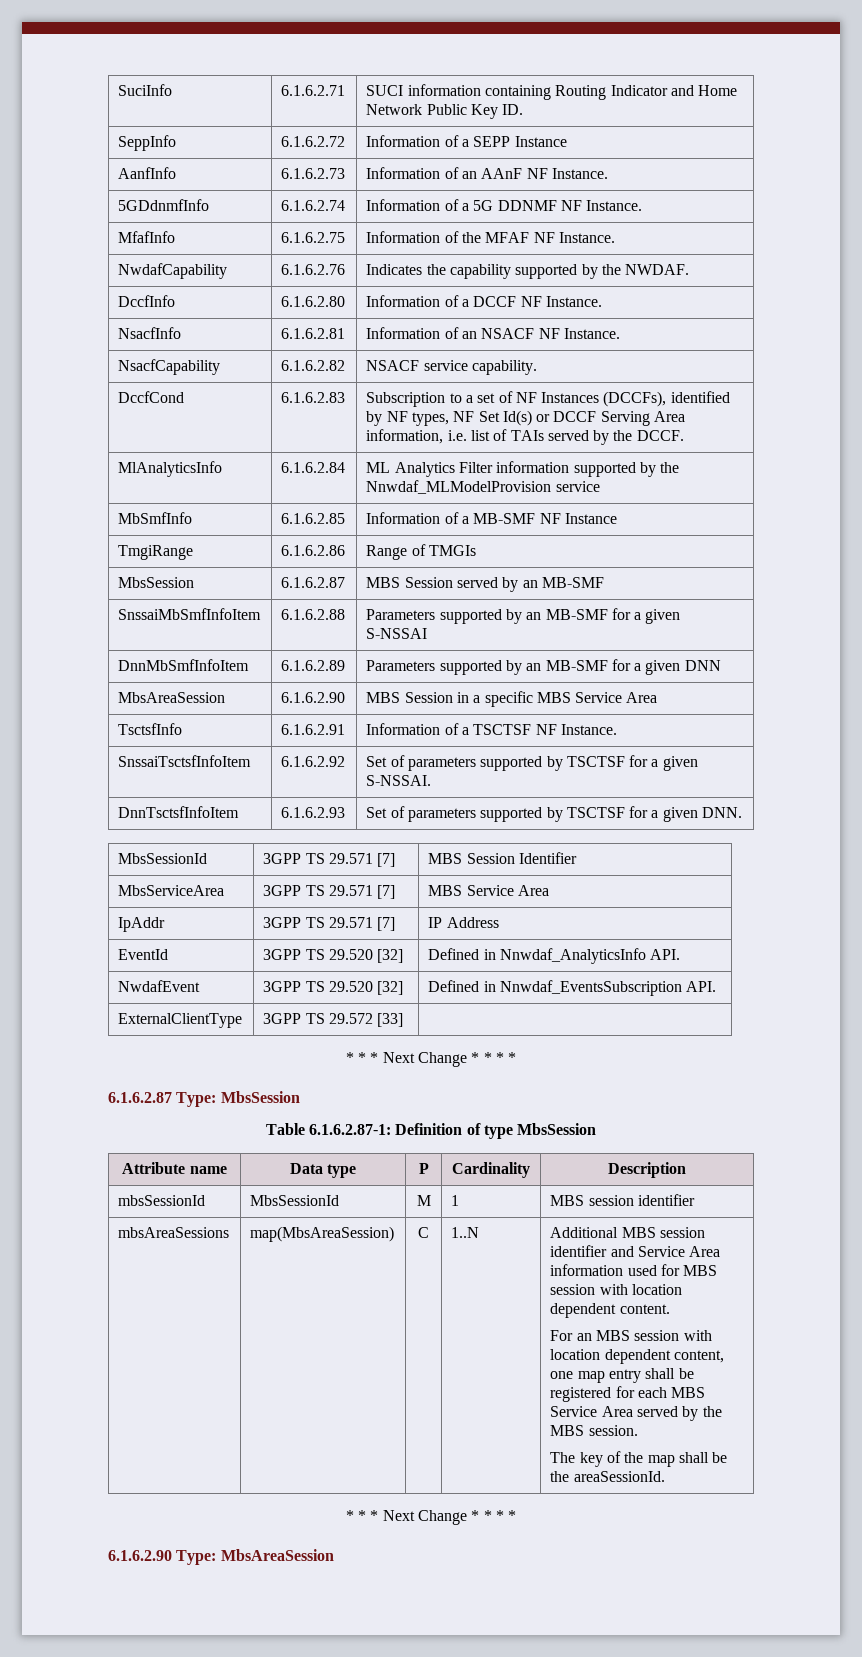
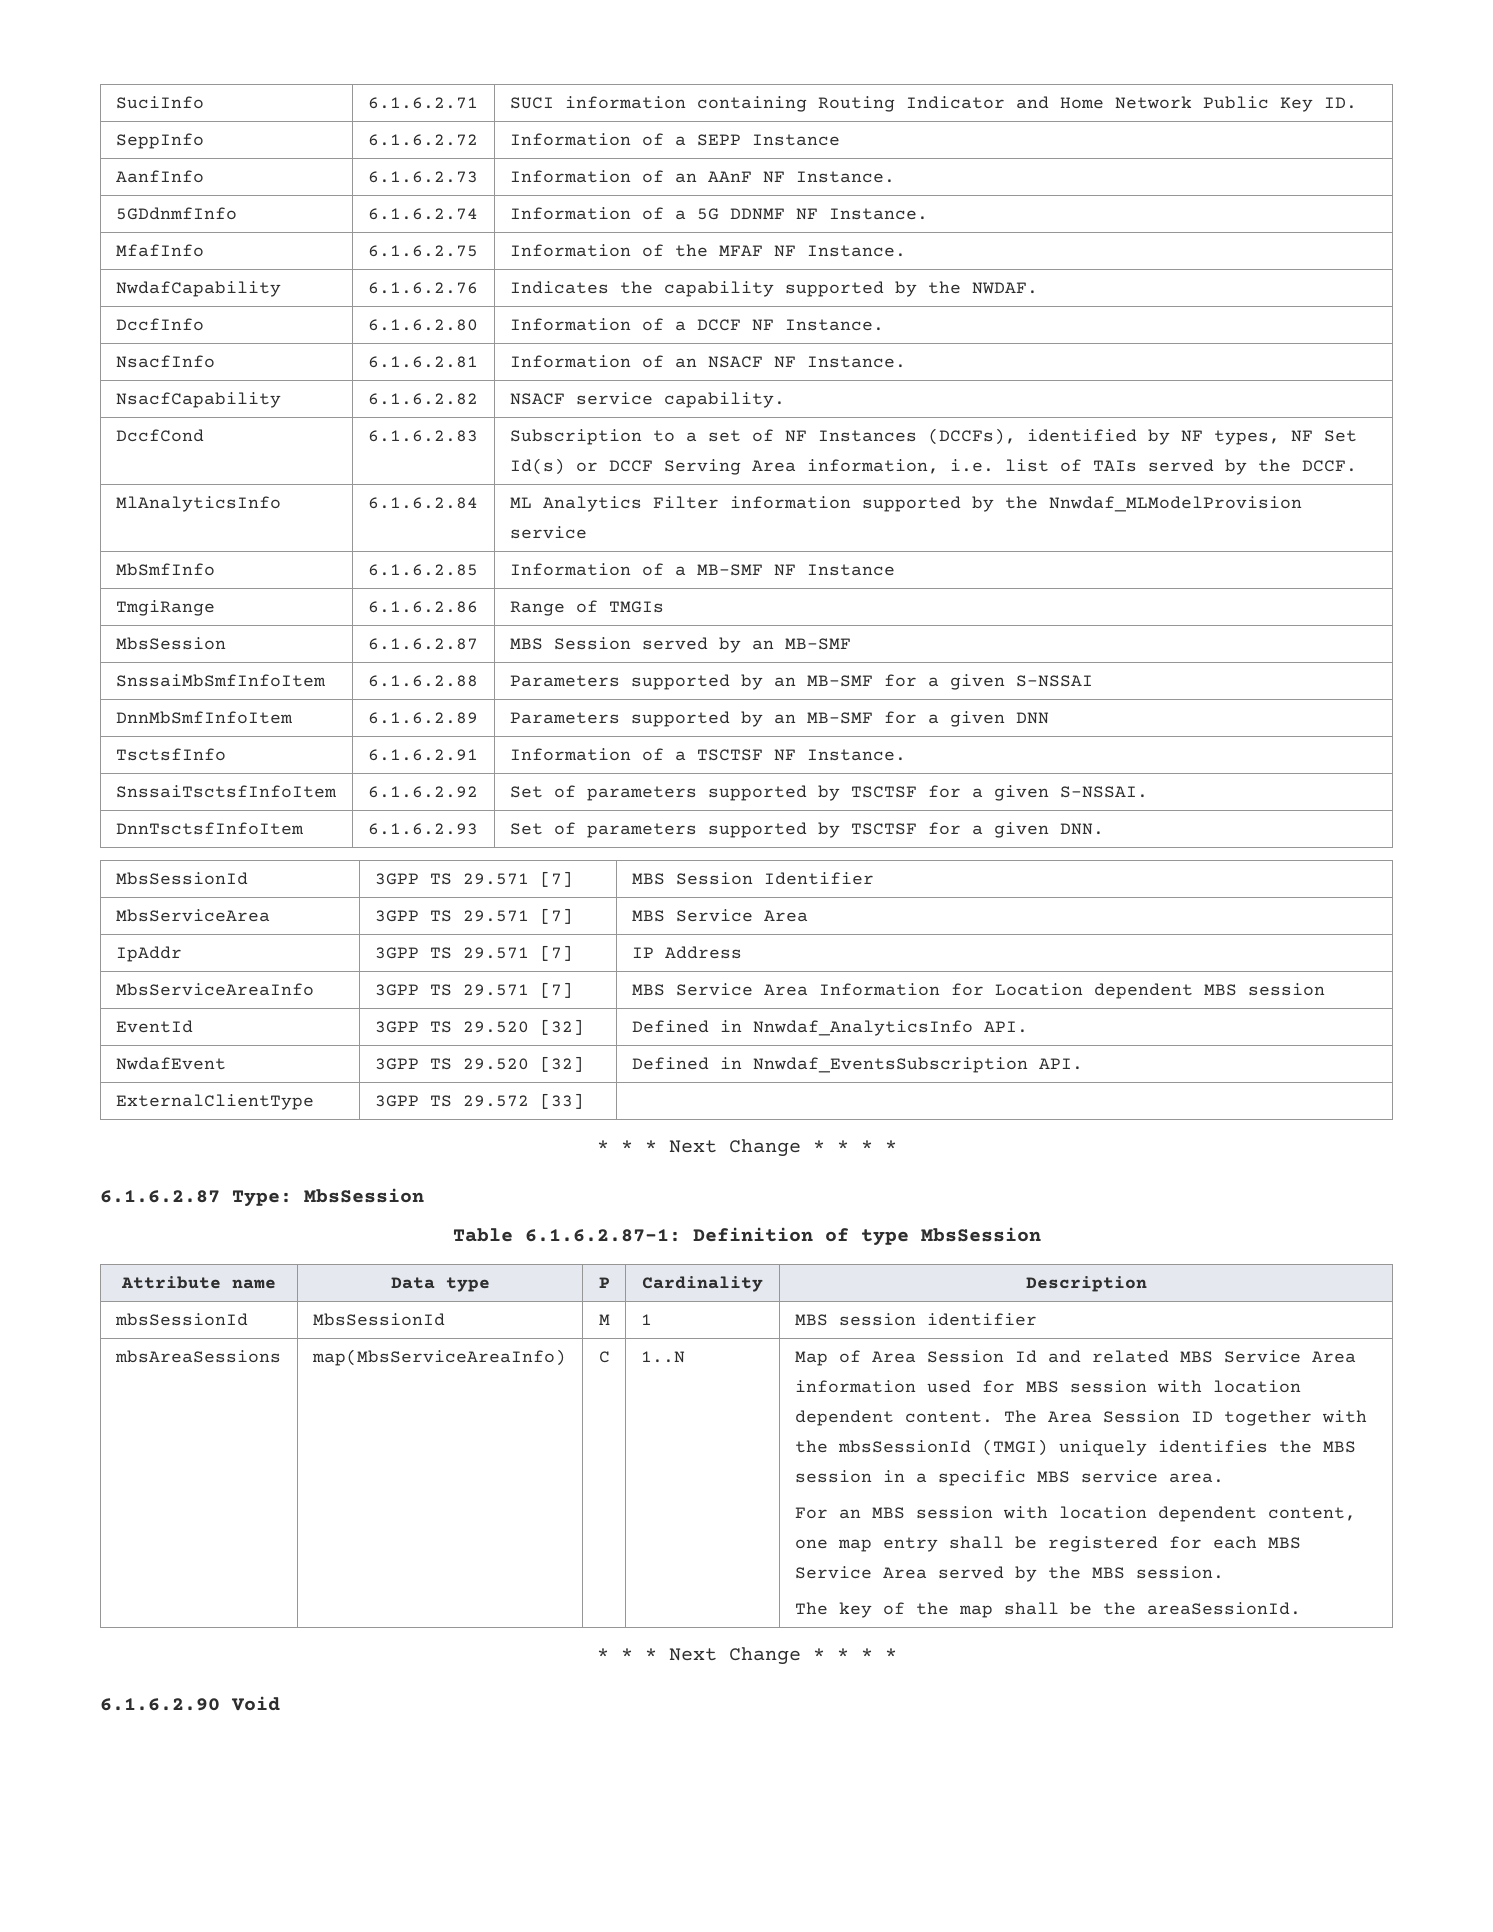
- MbsAreaSession | 6.1.6.2.90 | MBS Session in a specific MBS Service Area
+ MbsServiceAreaInfo | 3GPP TS 29.571 [7] | MBS Service Area Information for Location dependent MBS session
- map(MbsAreaSession)
+ map(MbsServiceAreaInfo)
- Additional MBS session identifier and Service Area information used for MBS session with location dependent content.
+ Map of Area Session Id and related MBS Service Area information used for MBS session with location dependent content. The Area Session ID together with the mbsSessionId (TMGI) uniquely identifies the MBS session in a specific MBS service area.
- 6.1.6.2.90 Type: MbsAreaSession
+ 6.1.6.2.90 Void

